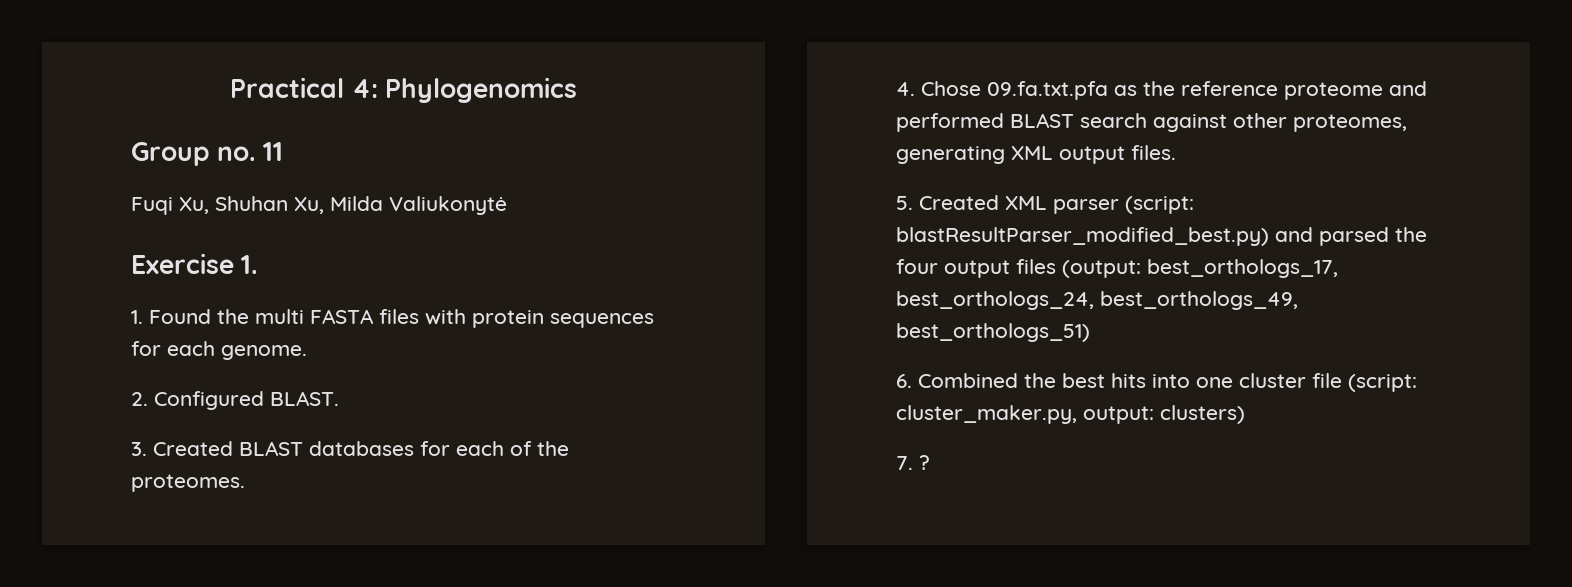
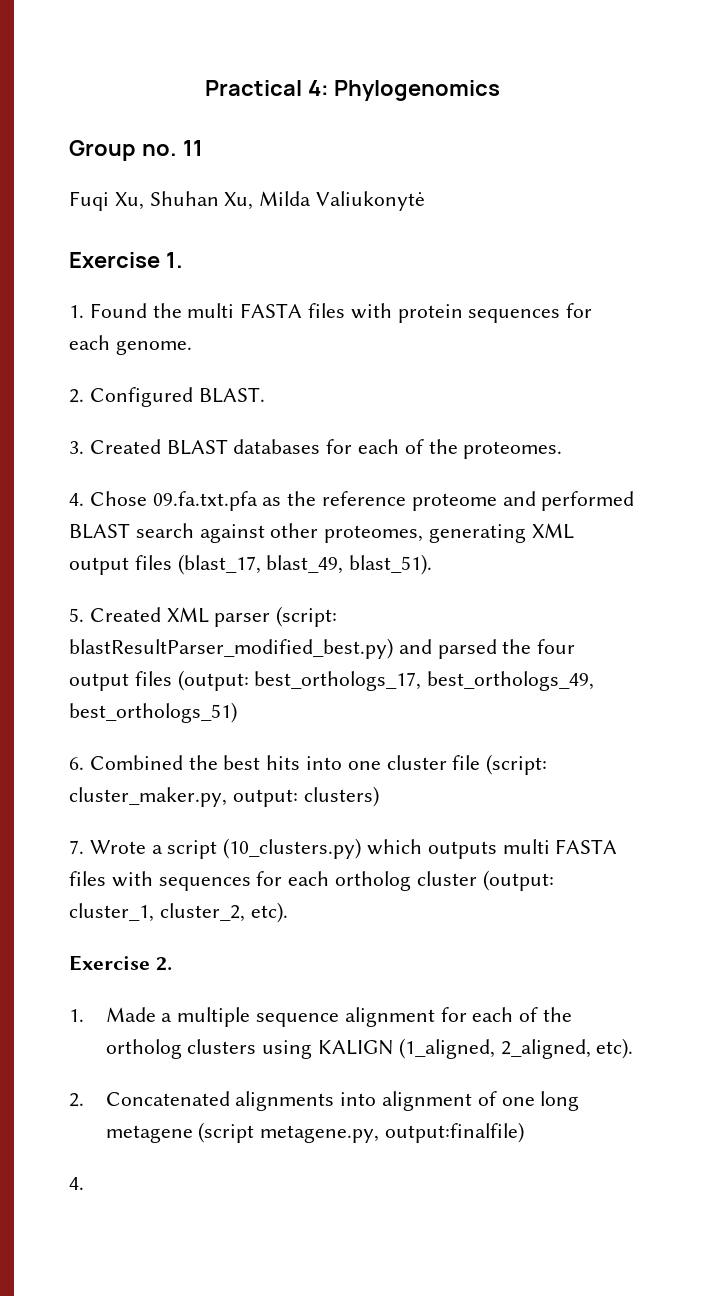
- 4. Chose 09.fa.txt.pfa as the reference proteome and performed BLAST search against other proteomes, generating XML output files.
+ 4. Chose 09.fa.txt.pfa as the reference proteome and performed BLAST search against other proteomes, generating XML output files (blast_17, blast_49, blast_51).
- 5. Created XML parser (script: blastResultParser_modified_best.py) and parsed the four output files (output: best_orthologs_17, best_orthologs_24, best_orthologs_49, best_orthologs_51)
+ 5. Created XML parser (script: blastResultParser_modified_best.py) and parsed the four output files (output: best_orthologs_17, best_orthologs_49, best_orthologs_51)
- 7. ?
+ 7. Wrote a script (10_clusters.py) which outputs multi FASTA files with sequences for each ortholog cluster (output: cluster_1, cluster_2, etc).
+ Exercise 2.
+ 1. Made a multiple sequence alignment for each of the ortholog clusters using KALIGN (1_aligned, 2_aligned, etc).
+ 2. Concatenated alignments into alignment of one long metagene (script metagene.py, output:finalfile)
+ 4.

